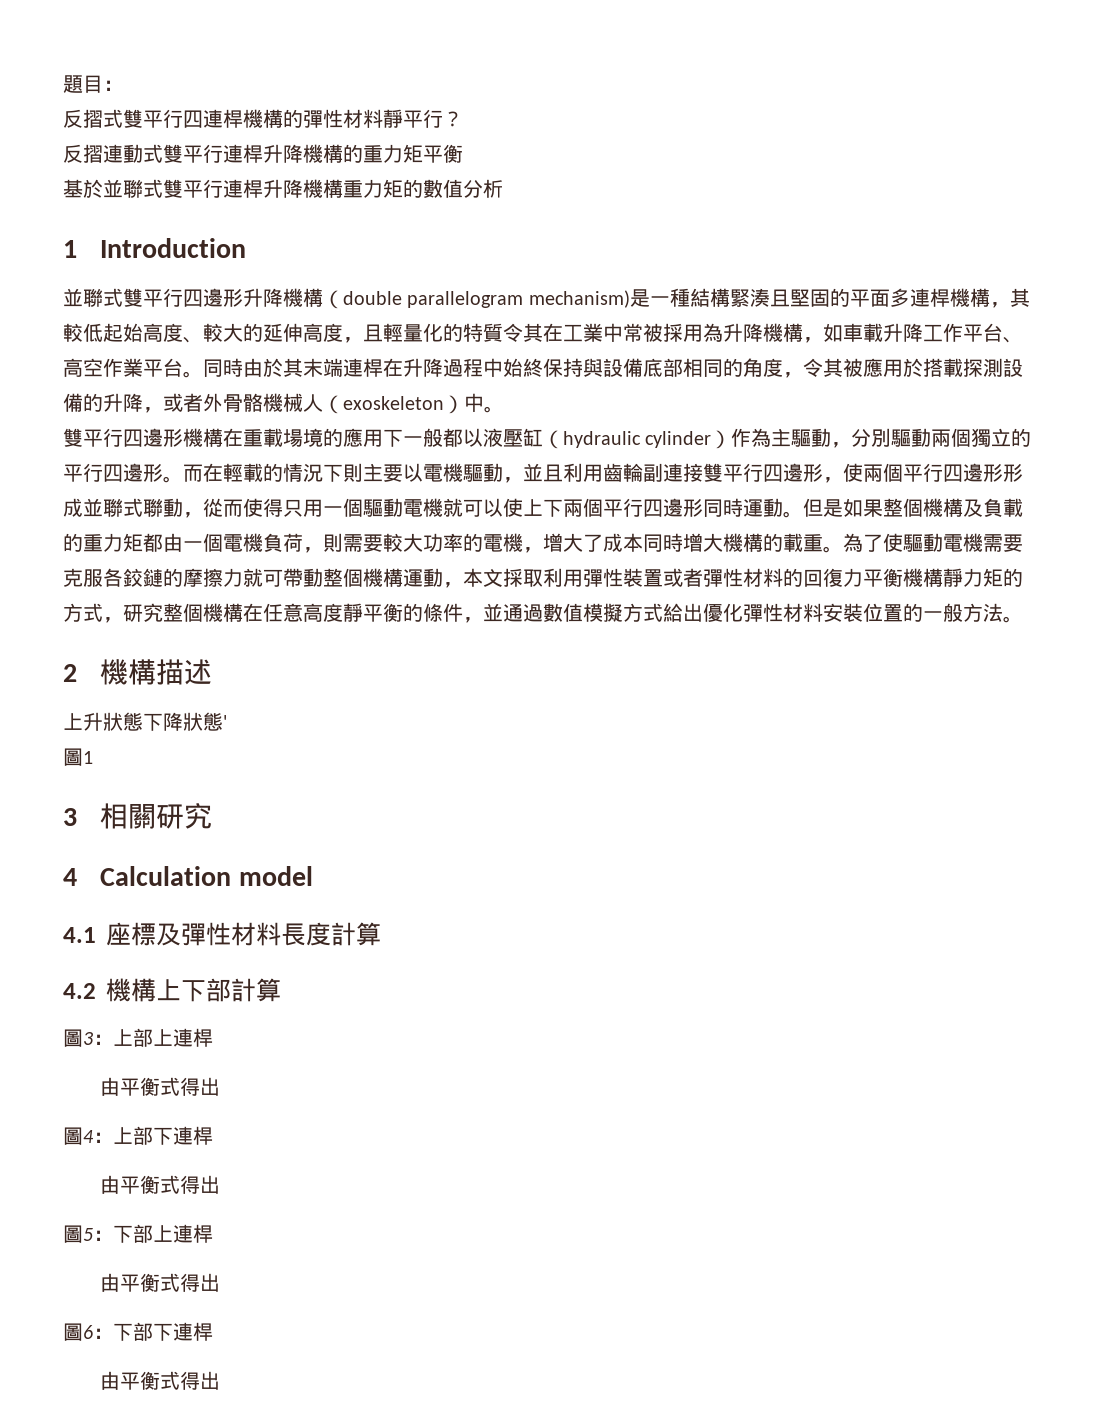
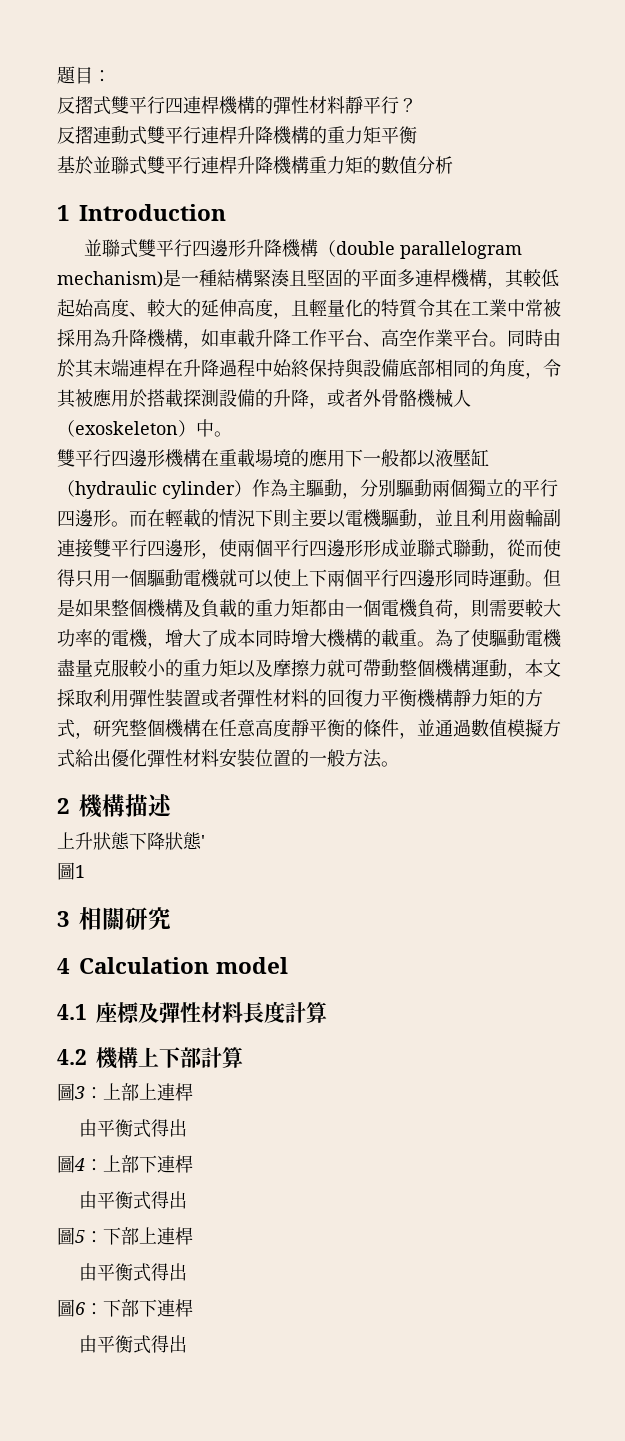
- 為了使驅動電機需要克服各鉸鏈的摩擦力就可帶動整個機構運動，本文採取利用彈性裝置或者彈性材料的回復力平衡機構靜力矩的方式，研究整個機構在任意高度靜平衡的條件，並通過數值模擬方式給出優化彈性材料安裝位置的一般方法。
+ 為了使驅動電機盡量克服較小的重力矩以及摩擦力就可帶動整個機構運動，本文採取利用彈性裝置或者彈性材料的回復力平衡機構靜力矩的方式，研究整個機構在任意高度靜平衡的條件，並通過數值模擬方式給出優化彈性材料安裝位置的一般方法。

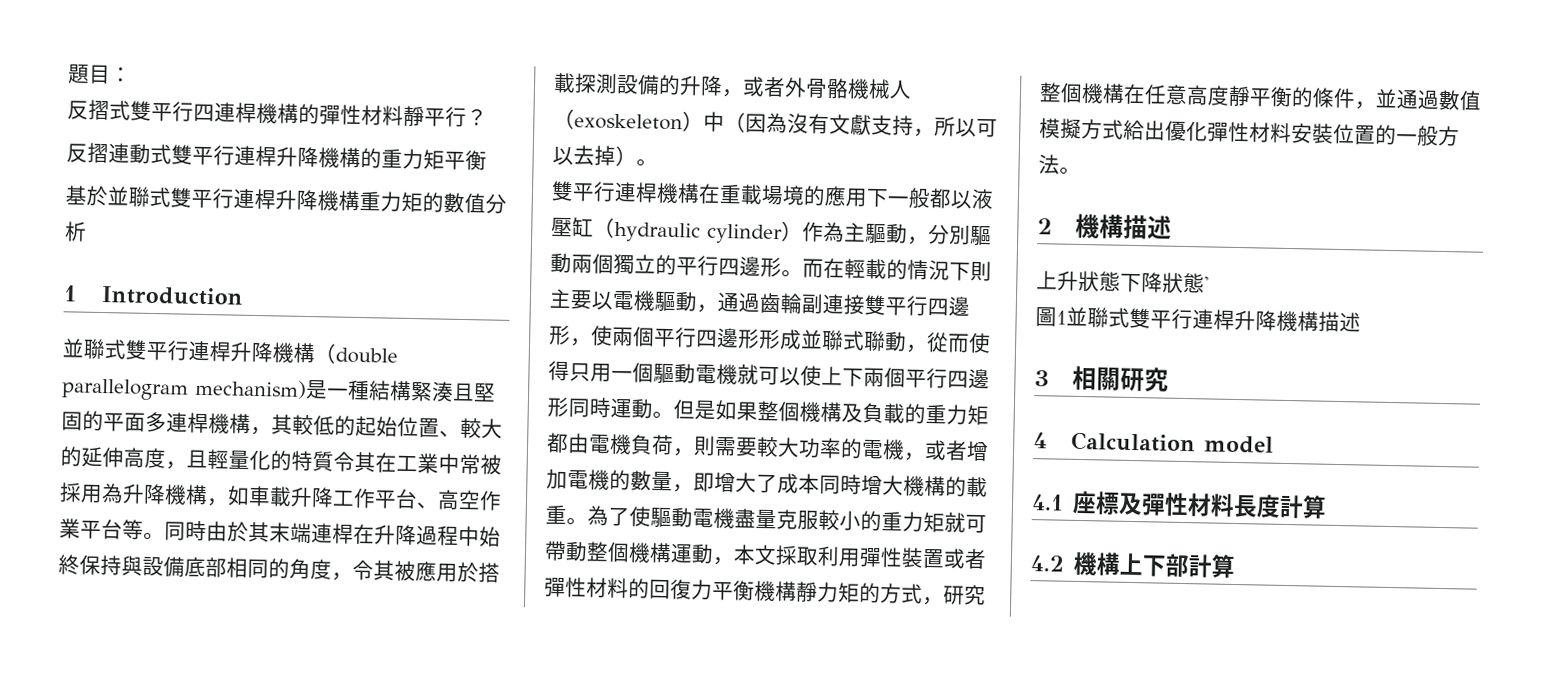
- 並聯式雙平行四邊形升降機構（double parallelogram mechanism)是一種結構緊湊且堅固的平面多連桿機構，其較低起始高度、較大的延伸高度，且輕量化的特質令其在工業中常被採用為升降機構，如車載升降工作平台、高空作業平台。
+ 並聯式雙平行連桿升降機構（double parallelogram mechanism)是一種結構緊湊且堅固的平面多連桿機構，其較低的起始位置、較大的延伸高度，且輕量化的特質令其在工業中常被採用為升降機構，如車載升降工作平台、高空作業平台等。
- 同時由於其末端連桿在升降過程中始終保持與設備底部相同的角度，令其被應用於搭載探測設備的升降，或者外骨骼機械人（exoskeleton）中。
+ 同時由於其末端連桿在升降過程中始終保持與設備底部相同的角度，令其被應用於搭載探測設備的升降，或者外骨骼機械人（exoskeleton）中（因為沒有文獻支持，所以可以去掉）。
- 雙平行四邊形機構在重載場境的應用下一般都以液壓缸（hydraulic cylinder）作為主驅動，分別驅動兩個獨立的平行四邊形。
+ 雙平行連桿機構在重載場境的應用下一般都以液壓缸（hydraulic cylinder）作為主驅動，分別驅動兩個獨立的平行四邊形。
- 而在輕載的情況下則主要以電機驅動，並且利用齒輪副連接雙平行四邊形，使兩個平行四邊形形成並聯式聯動，從而使得只用一個驅動電機就可以使上下兩個平行四邊形同時運動。
+ 而在輕載的情況下則主要以電機驅動，通過齒輪副連接雙平行四邊形，使兩個平行四邊形形成並聯式聯動，從而使得只用一個驅動電機就可以使上下兩個平行四邊形同時運動。
- 但是如果整個機構及負載的重力矩都由一個電機負荷，則需要較大功率的電機，增大了成本同時增大機構的載重。
+ 但是如果整個機構及負載的重力矩都由電機負荷，則需要較大功率的電機，或者增加電機的數量，即增大了成本同時增大機構的載重。
- 為了使驅動電機盡量克服較小的重力矩以及摩擦力就可帶動整個機構運動，本文採取利用彈性裝置或者彈性材料的回復力平衡機構靜力矩的方式，研究整個機構在任意高度靜平衡的條件，並通過數值模擬方式給出優化彈性材料安裝位置的一般方法。
+ 為了使驅動電機盡量克服較小的重力矩就可帶動整個機構運動，本文採取利用彈性裝置或者彈性材料的回復力平衡機構靜力矩的方式，研究整個機構在任意高度靜平衡的條件，並通過數值模擬方式給出優化彈性材料安裝位置的一般方法。
- 圖1
+ 圖1並聯式雙平行連桿升降機構描述
- 圖3：上部上連桿
- 由平衡式得出
- 圖4：上部下連桿
- 由平衡式得出
- 圖5：下部上連桿
- 由平衡式得出
- 圖6：下部下連桿
- 由平衡式得出

